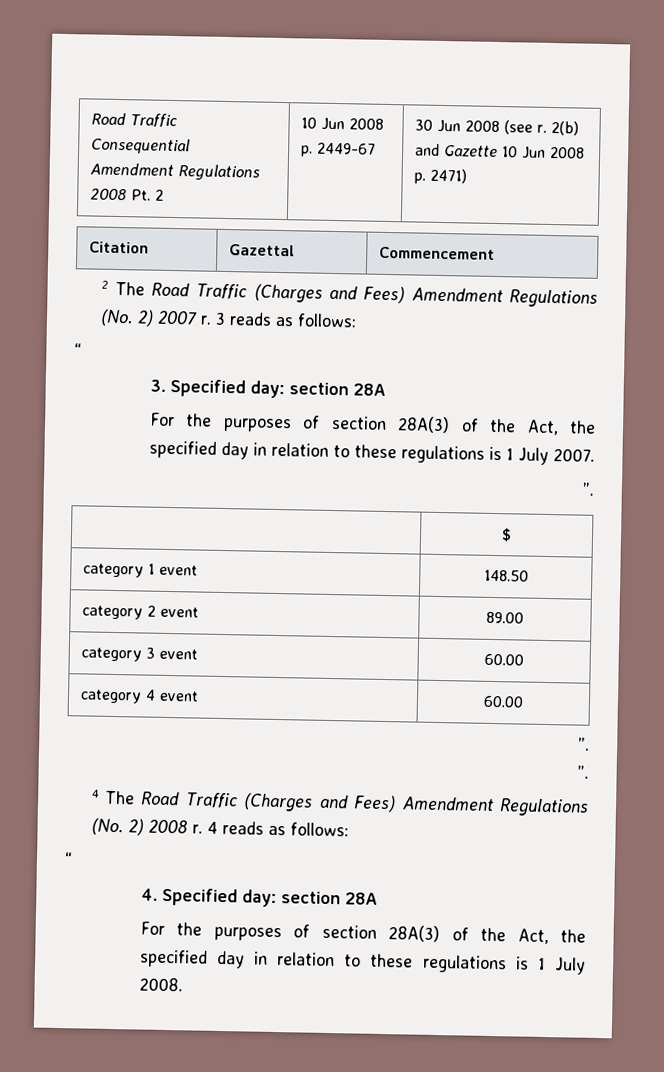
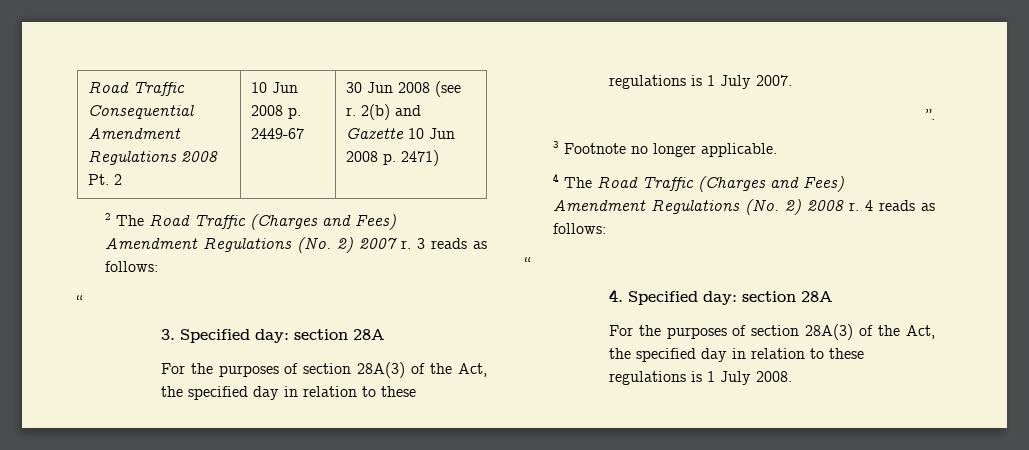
- Citation | Gazettal | Commencement
- | $
- category 1 event | 148.50
- category 2 event | 89.00
- category 3 event | 60.00
- category 4 event | 60.00
- ”.
- ”.
+ 3 Footnote no longer applicable.

